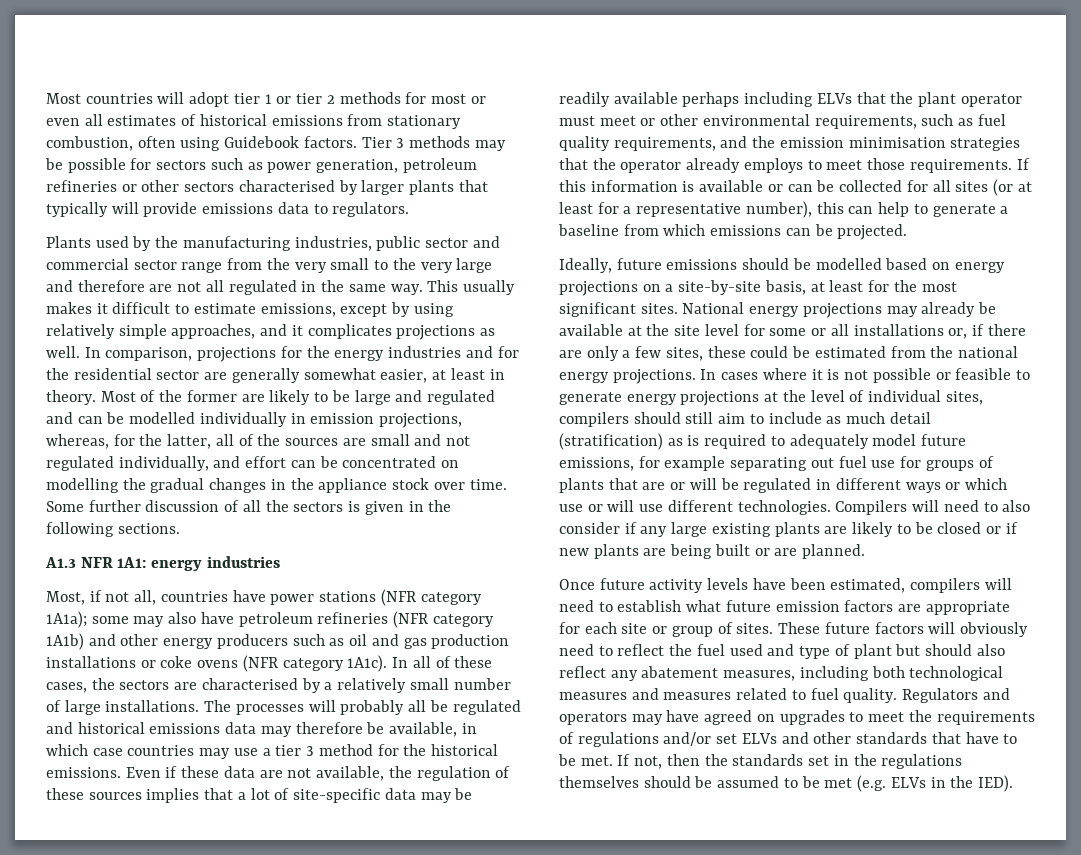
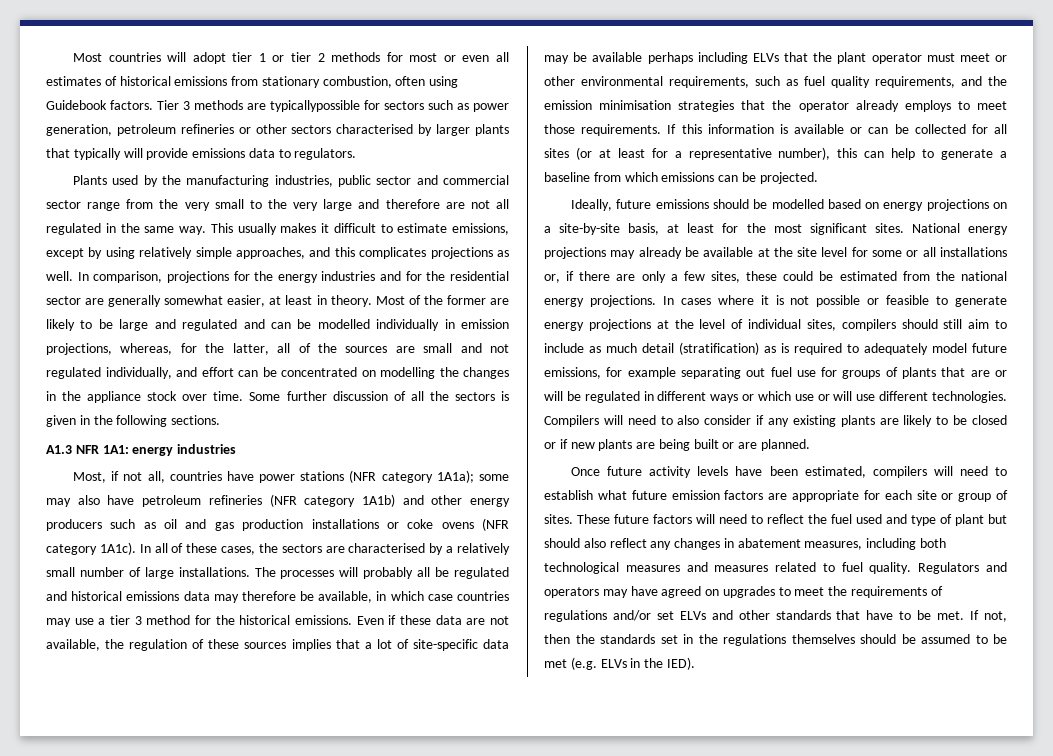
- Tier 3 methods may be possible for sectors such as power generation, petroleum refineries or other sectors characterised by larger plants that typically will provide emissions data to regulators.
+ Tier 3 methods are typicallypossible for sectors such as power generation, petroleum refineries or other sectors characterised by larger plants that typically will provide emissions data to regulators.
- This usually makes it difficult to estimate emissions, except by using relatively simple approaches, and it complicates projections as well.
+ This usually makes it difficult to estimate emissions, except by using relatively simple approaches, and this complicates projections as well.
- Most of the former are likely to be large and regulated and can be modelled individually in emission projections, whereas, for the latter, all of the sources are small and not regulated individually, and effort can be concentrated on modelling the gradual changes in the appliance stock over time.
+ Most of the former are likely to be large and regulated and can be modelled individually in emission projections, whereas, for the latter, all of the sources are small and not regulated individually, and effort can be concentrated on modelling the changes in the appliance stock over time.
- Even if these data are not available, the regulation of these sources implies that a lot of site-specific data may be readily available perhaps including ELVs that the plant operator must meet or other environmental requirements, such as fuel quality requirements, and the emission minimisation strategies that the operator already employs to meet those requirements.
+ Even if these data are not available, the regulation of these sources implies that a lot of site-specific data may be available perhaps including ELVs that the plant operator must meet or other environmental requirements, such as fuel quality requirements, and the emission minimisation strategies that the operator already employs to meet those requirements.
- Compilers will need to also consider if any large existing plants are likely to be closed or if new plants are being built or are planned.
+ Compilers will need to also consider if any existing plants are likely to be closed or if new plants are being built or are planned.
- These future factors will obviously need to reflect the fuel used and type of plant but should also reflect any abatement measures, including both technological measures and measures related to fuel quality.
+ These future factors will need to reflect the fuel used and type of plant but should also reflect any changes in abatement measures, including both technological measures and measures related to fuel quality.

